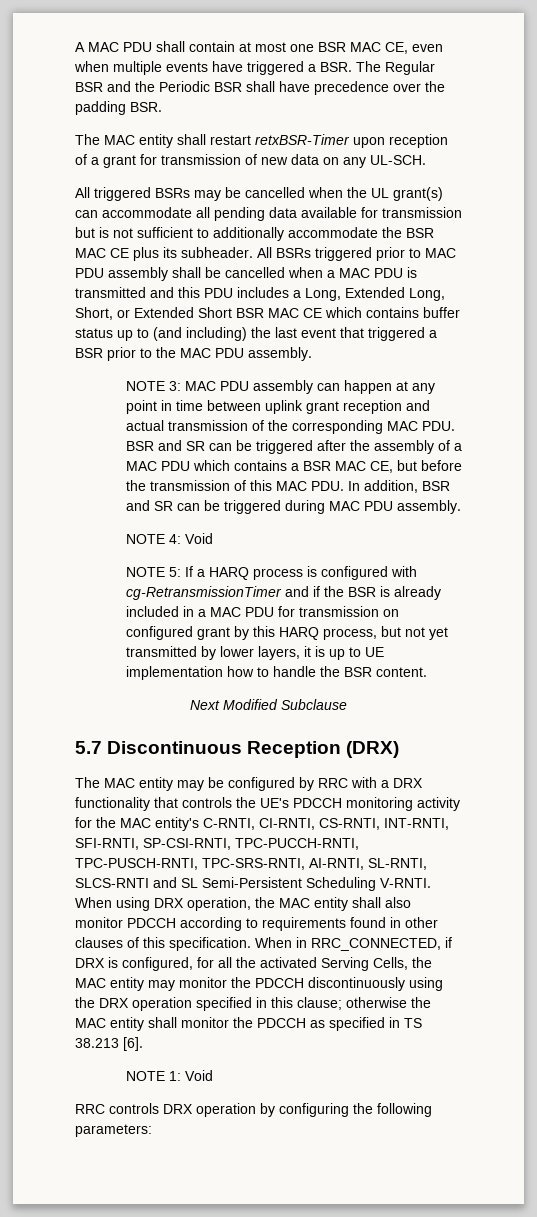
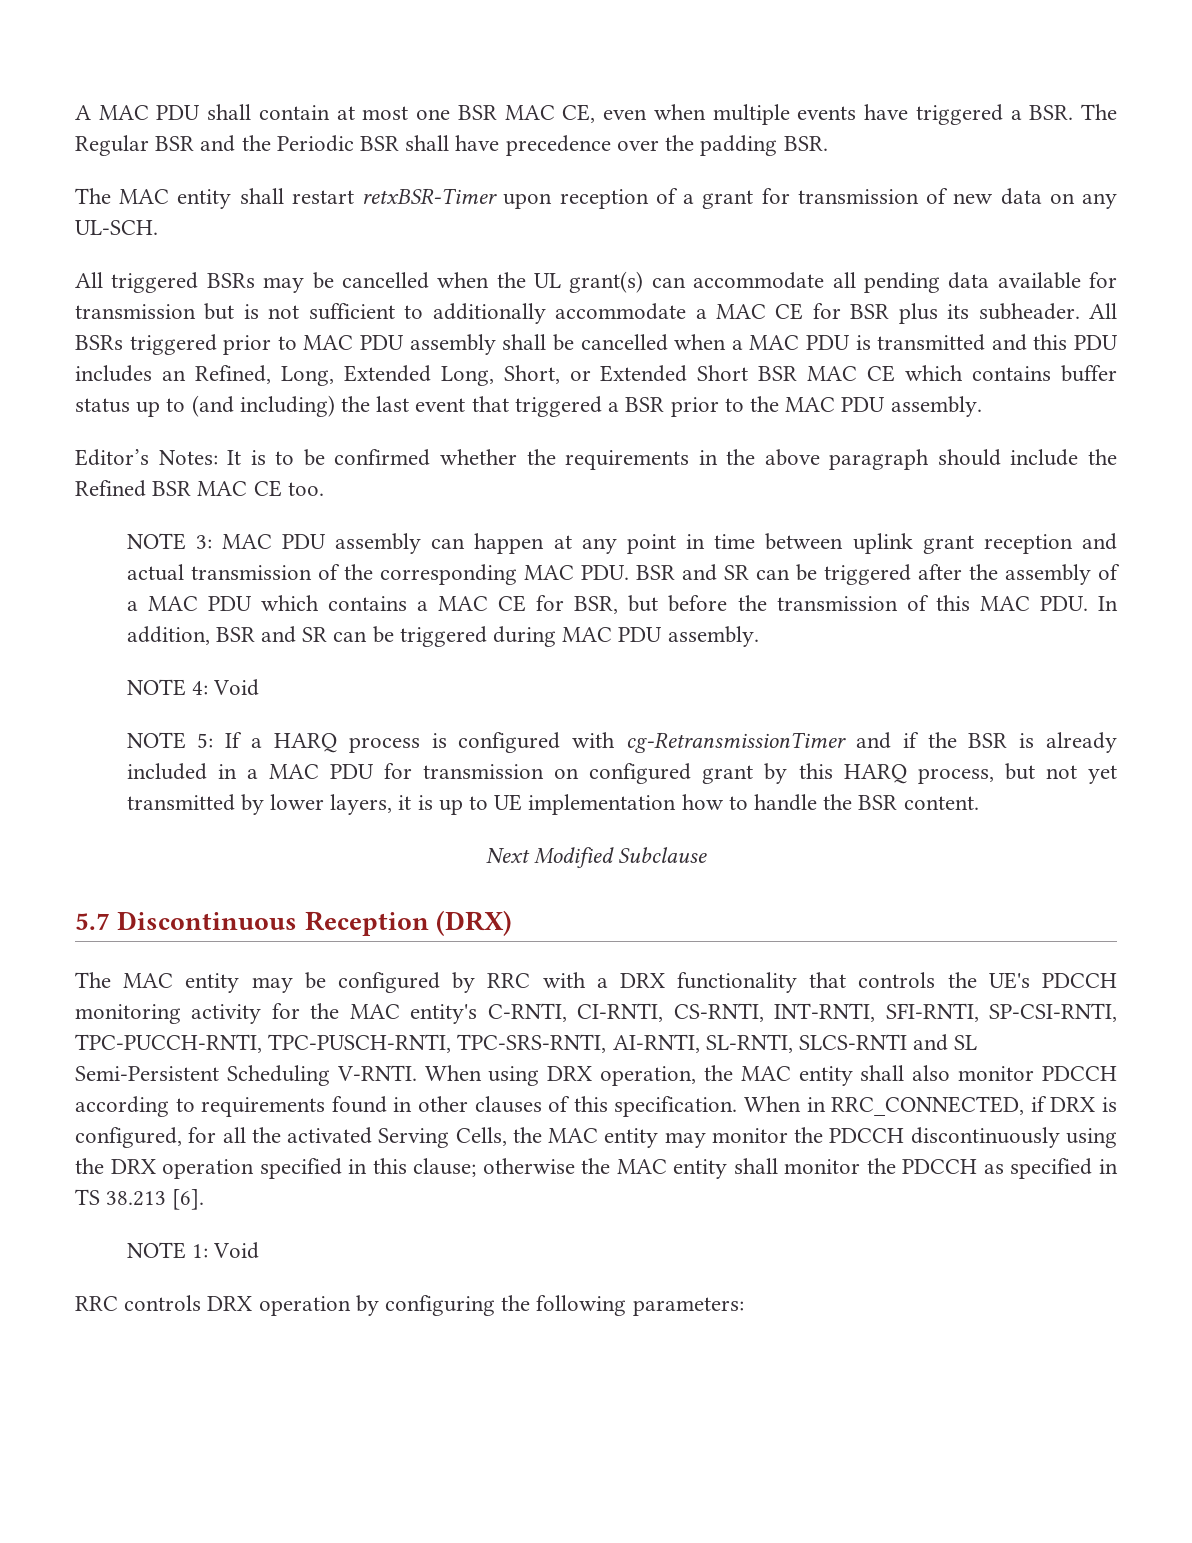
- All triggered BSRs may be cancelled when the UL grant(s) can accommodate all pending data available for transmission but is not sufficient to additionally accommodate the BSR MAC CE plus its subheader.
+ All triggered BSRs may be cancelled when the UL grant(s) can accommodate all pending data available for transmission but is not sufficient to additionally accommodate a MAC CE for BSR plus its subheader.
- All BSRs triggered prior to MAC PDU assembly shall be cancelled when a MAC PDU is transmitted and this PDU includes a Long, Extended Long, Short, or Extended Short BSR MAC CE which contains buffer status up to (and including) the last event that triggered a BSR prior to the MAC PDU assembly.
+ All BSRs triggered prior to MAC PDU assembly shall be cancelled when a MAC PDU is transmitted and this PDU includes an Refined, Long, Extended Long, Short, or Extended Short BSR MAC CE which contains buffer status up to (and including) the last event that triggered a BSR prior to the MAC PDU assembly.
+ Editor’s Notes: It is to be confirmed whether the requirements in the above paragraph should include the Refined BSR MAC CE too.
- NOTE 3: MAC PDU assembly can happen at any point in time between uplink grant reception and actual transmission of the corresponding MAC PDU. BSR and SR can be triggered after the assembly of a MAC PDU which contains a BSR MAC CE, but before the transmission of this MAC PDU. In addition, BSR and SR can be triggered during MAC PDU assembly.
+ NOTE 3: MAC PDU assembly can happen at any point in time between uplink grant reception and actual transmission of the corresponding MAC PDU. BSR and SR can be triggered after the assembly of a MAC PDU which contains a MAC CE for BSR, but before the transmission of this MAC PDU. In addition, BSR and SR can be triggered during MAC PDU assembly.

